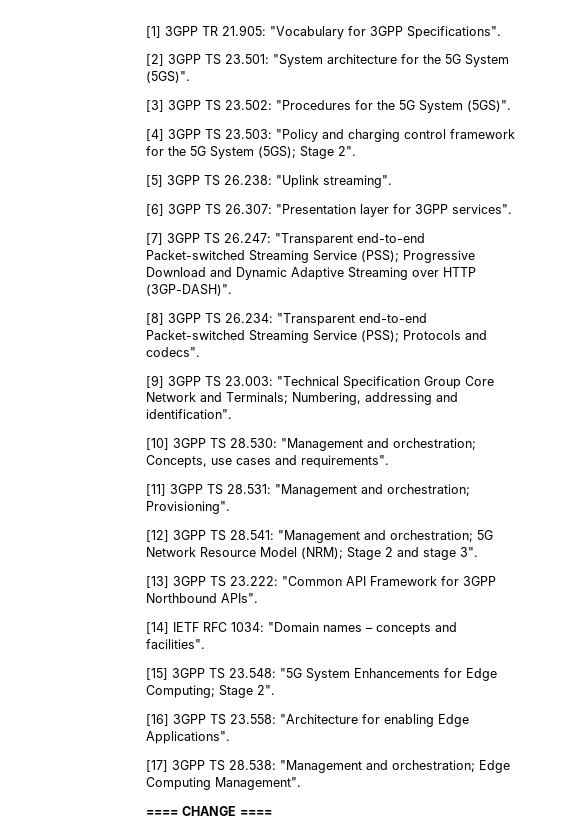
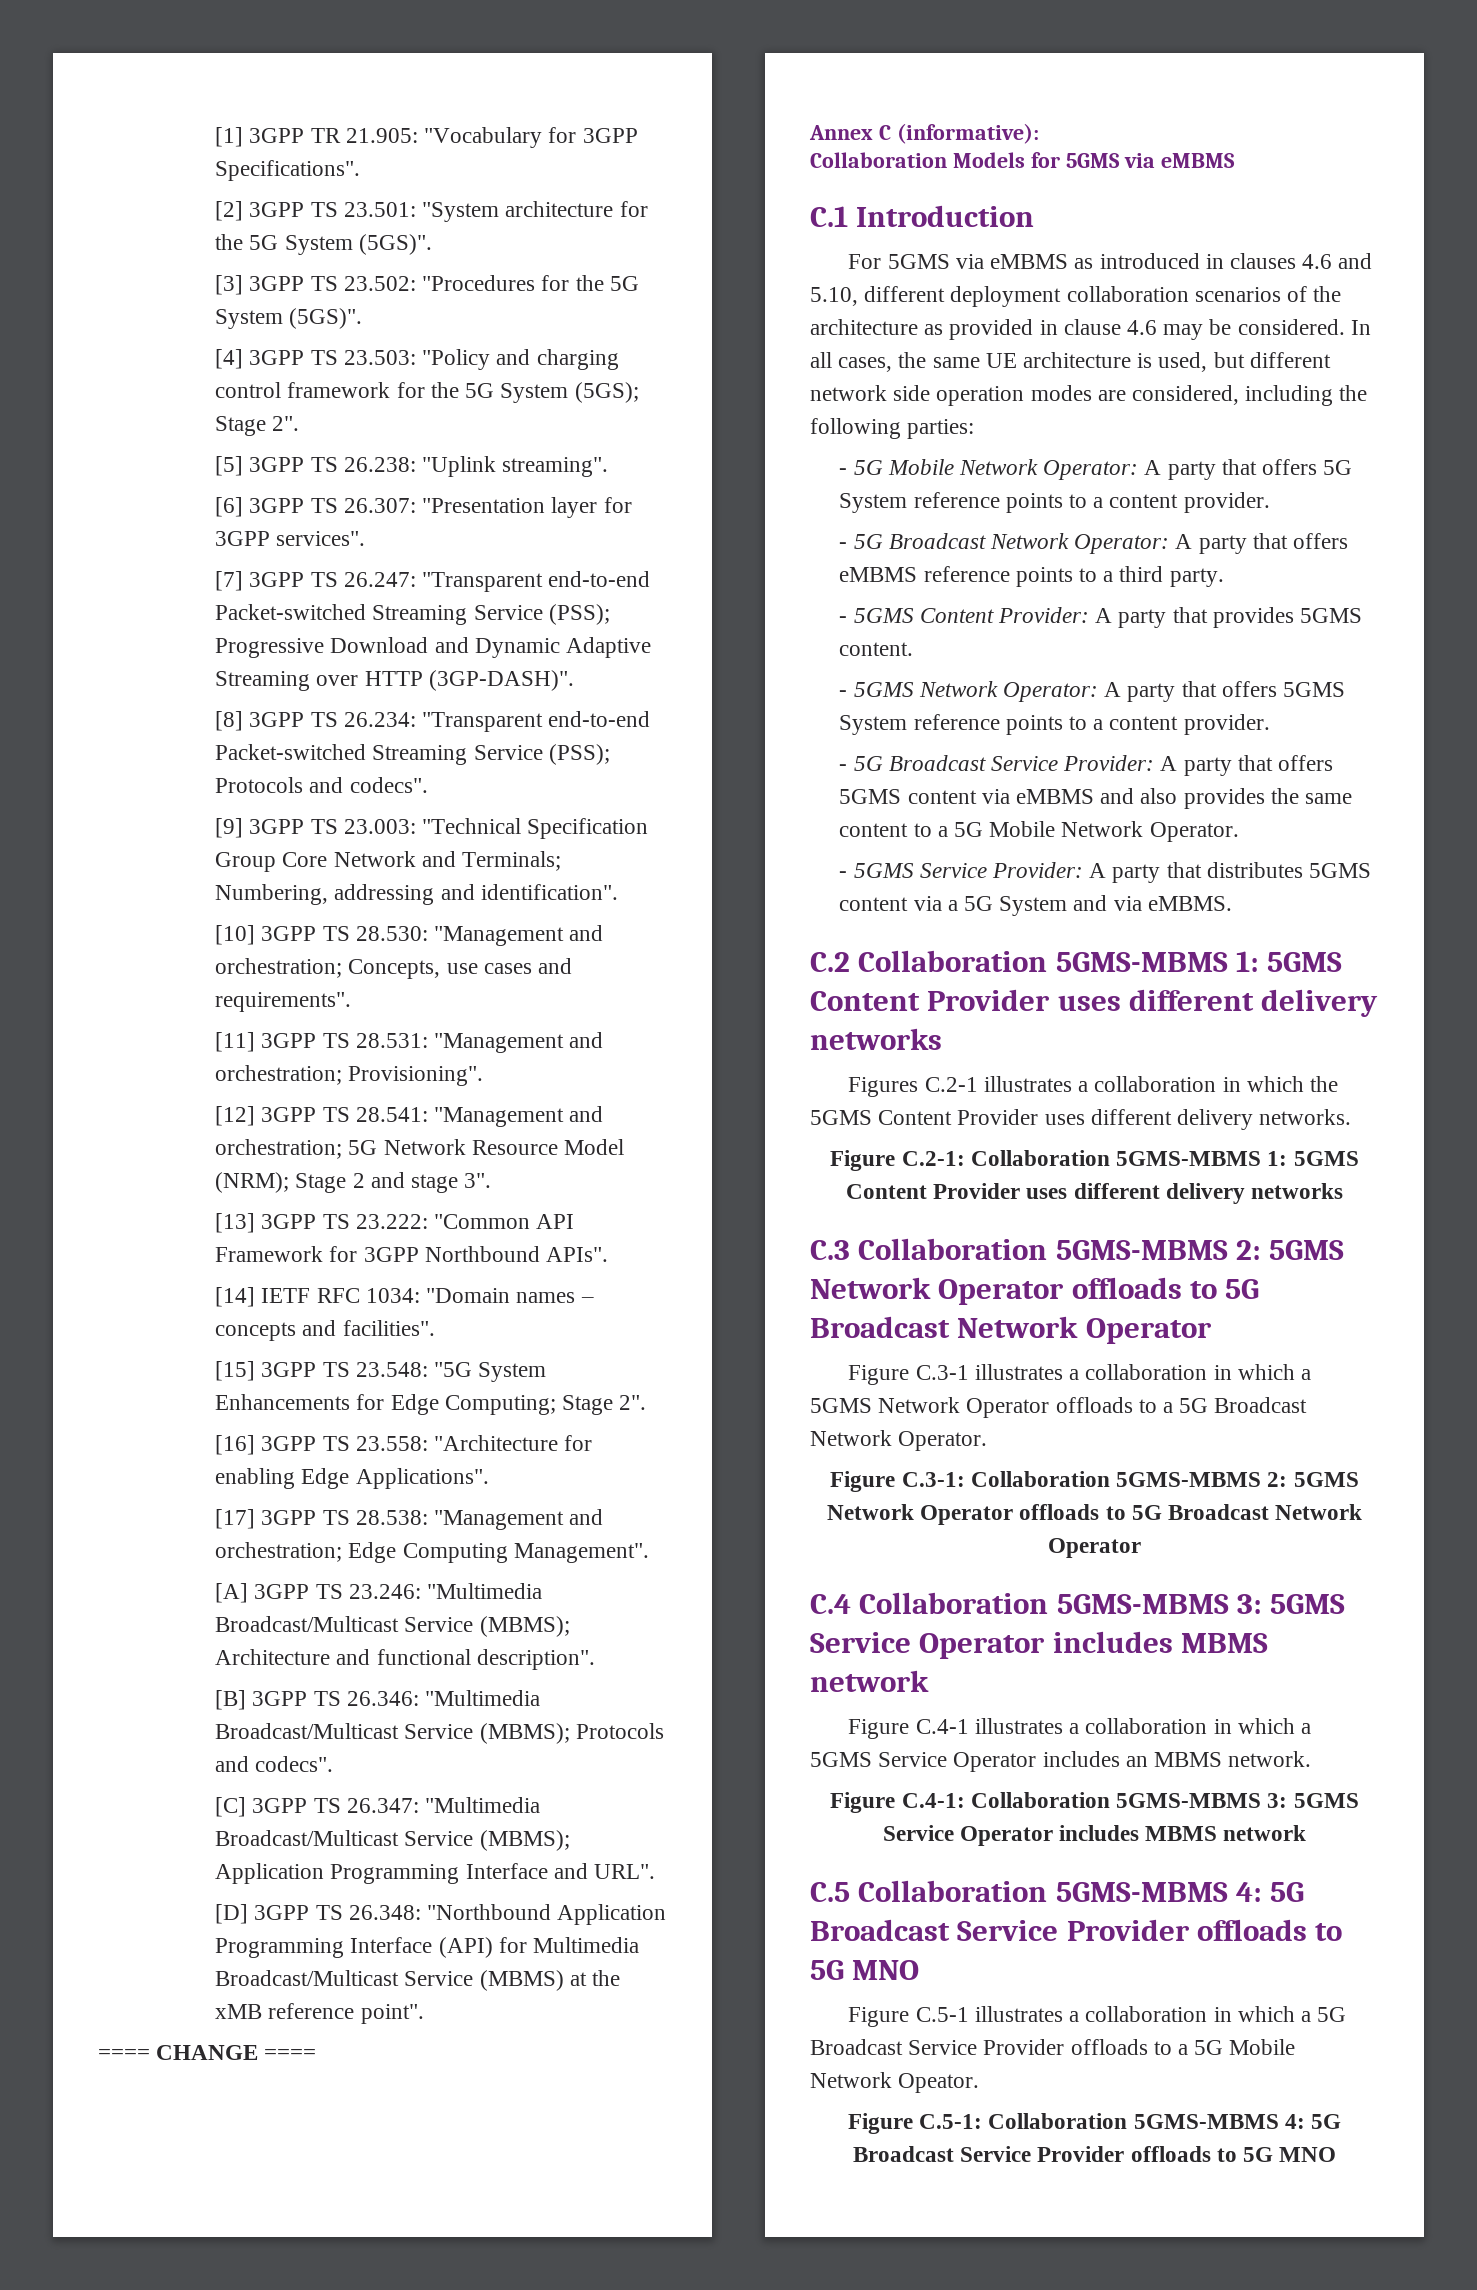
+ [A] 3GPP TS 23.246: "Multimedia Broadcast/Multicast Service (MBMS); Architecture and functional description".
+ [B] 3GPP TS 26.346: "Multimedia Broadcast/Multicast Service (MBMS); Protocols and codecs".
+ [C] 3GPP TS 26.347: "Multimedia Broadcast/Multicast Service (MBMS); Application Programming Interface and URL".
+ [D] 3GPP TS 26.348: "Northbound Application Programming Interface (API) for Multimedia Broadcast/Multicast Service (MBMS) at the xMB reference point".
  ==== CHANGE ====
+ Annex C (informative):
+ Collaboration Models for 5GMS via eMBMS
+ C.1 Introduction
+ For 5GMS via eMBMS as introduced in clauses 4.6 and 5.10, different deployment collaboration scenarios of the architecture as provided in clause 4.6 may be considered. In all cases, the same UE architecture is used, but different network side operation modes are considered, including the following parties:
+ - 5G Mobile Network Operator: A party that offers 5G System reference points to a content provider.
+ - 5G Broadcast Network Operator: A party that offers eMBMS reference points to a third party.
+ - 5GMS Content Provider: A party that provides 5GMS content.
+ - 5GMS Network Operator: A party that offers 5GMS System reference points to a content provider.
+ - 5G Broadcast Service Provider: A party that offers 5GMS content via eMBMS and also provides the same content to a 5G Mobile Network Operator.
+ - 5GMS Service Provider: A party that distributes 5GMS content via a 5G System and via eMBMS.
+ C.2 Collaboration 5GMS-MBMS 1: 5GMS Content Provider uses different delivery networks
+ Figures C.2-1 illustrates a collaboration in which the 5GMS Content Provider uses different delivery networks.
+ Figure C.2-1: Collaboration 5GMS-MBMS 1: 5GMS Content Provider uses different delivery networks
+ C.3 Collaboration 5GMS-MBMS 2: 5GMS Network Operator offloads to 5G Broadcast Network Operator
+ Figure C.3-1 illustrates a collaboration in which a 5GMS Network Operator offloads to a 5G Broadcast Network Operator.
+ Figure C.3-1: Collaboration 5GMS-MBMS 2: 5GMS Network Operator offloads to 5G Broadcast Network Operator
+ C.4 Collaboration 5GMS-MBMS 3: 5GMS Service Operator includes MBMS network
+ Figure C.4-1 illustrates a collaboration in which a 5GMS Service Operator includes an MBMS network.
+ Figure C.4-1: Collaboration 5GMS-MBMS 3: 5GMS Service Operator includes MBMS network
+ C.5 Collaboration 5GMS-MBMS 4: 5G Broadcast Service Provider offloads to 5G MNO
+ Figure C.5-1 illustrates a collaboration in which a 5G Broadcast Service Provider offloads to a 5G Mobile Network Opeator.
+ Figure C.5-1: Collaboration 5GMS-MBMS 4: 5G Broadcast Service Provider offloads to 5G MNO

